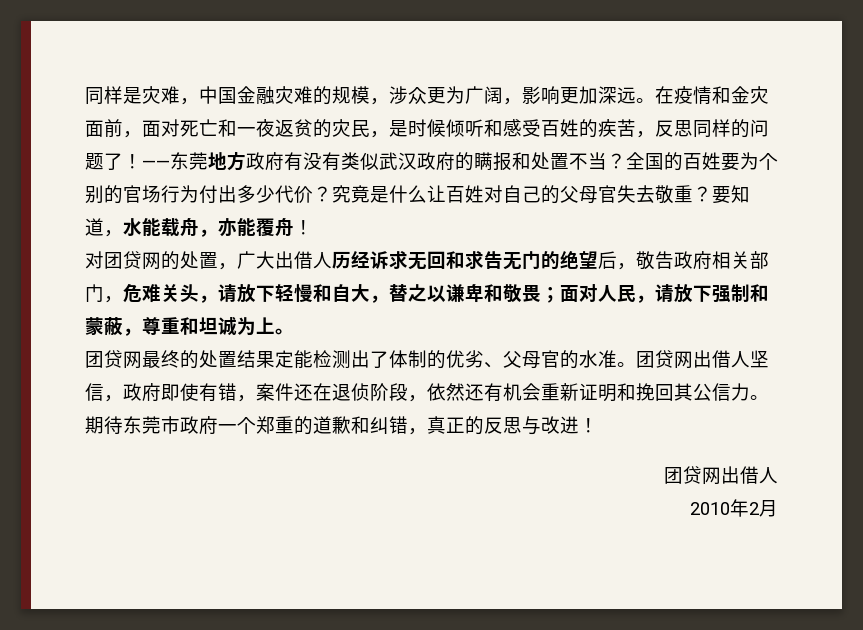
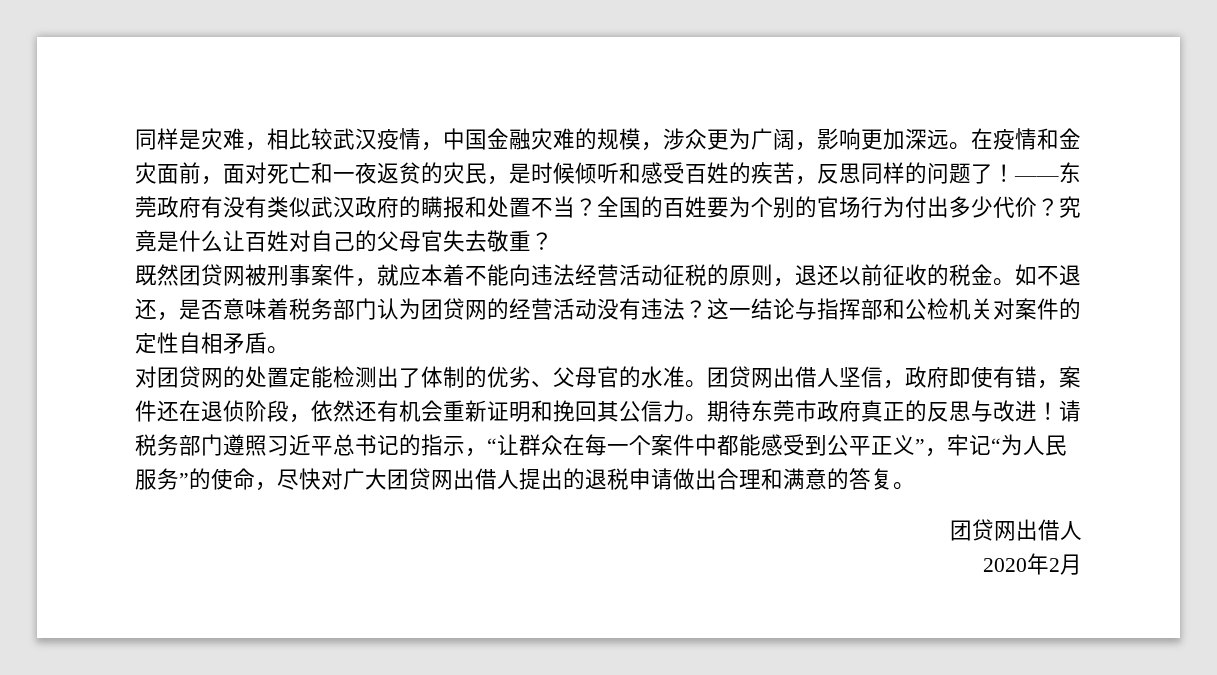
- 同样是灾难，中国金融灾难的规模，涉众更为广阔，影响更加深远。
+ 同样是灾难，相比较武汉疫情，中国金融灾难的规模，涉众更为广阔，影响更加深远。
- ——东莞地方政府有没有类似武汉政府的瞒报和处置不当？
+ ——东莞政府有没有类似武汉政府的瞒报和处置不当？
- 究竟是什么让百姓对自己的父母官失去敬重？要知道，水能载舟，亦能覆舟！
- 对团贷网的处置，广大出借人历经诉求无回和求告无门的绝望后，敬告政府相关部门，危难关头，请放下轻慢和自大，替之以谦卑和敬畏；面对人民，请放下强制和蒙蔽，尊重和坦诚为上。
- 团贷网最终的处置结果定能检测出了体制的优劣、父母官的水准。
+ 究竟是什么让百姓对自己的父母官失去敬重？
+ 既然团贷网被刑事案件，就应本着不能向违法经营活动征税的原则，退还以前征收的税金。如不退还，是否意味着税务部门认为团贷网的经营活动没有违法？这一结论与指挥部和公检机关对案件的定性自相矛盾。
+ 对团贷网的处置定能检测出了体制的优劣、父母官的水准。
- 期待东莞市政府一个郑重的道歉和纠错，真正的反思与改进！
+ 期待东莞市政府真正的反思与改进！请税务部门遵照习近平总书记的指示，“让群众在每一个案件中都能感受到公平正义”，牢记“为人民服务”的使命，尽快对广大团贷网出借人提出的退税申请做出合理和满意的答复。
- 2010年2月
+ 2020年2月

